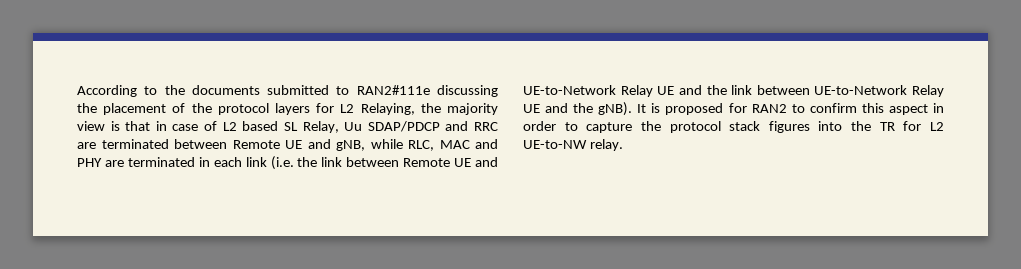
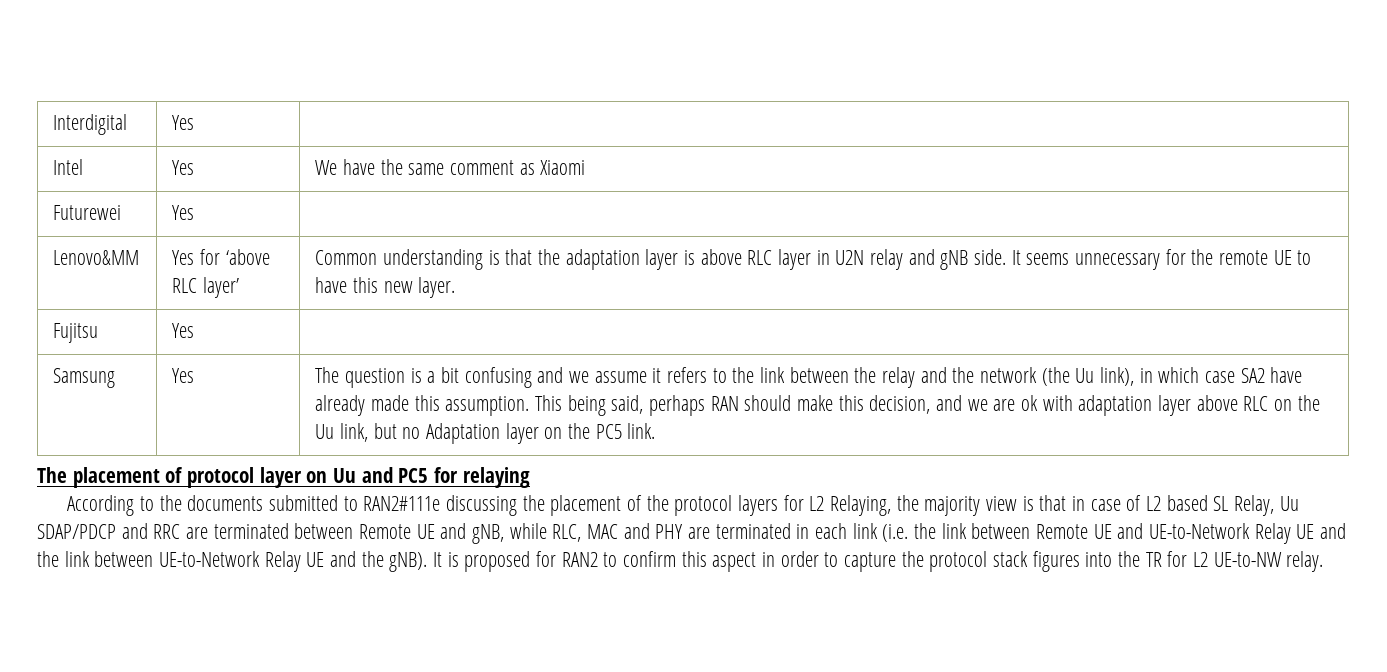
+ Interdigital | Yes |
+ Intel | Yes | We have the same comment as Xiaomi
+ Futurewei | Yes |
+ Lenovo&MM | Yes for ‘above RLC layer’ | Common understanding is that the adaptation layer is above RLC layer in U2N relay and gNB side. It seems unnecessary for the remote UE to have this new layer.
+ Fujitsu | Yes |
+ Samsung | Yes | The question is a bit confusing and we assume it refers to the link between the relay and the network (the Uu link), in which case SA2 have already made this assumption. This being said, perhaps RAN should make this decision, and we are ok with adaptation layer above RLC on the Uu link, but no Adaptation layer on the PC5 link.
+ The placement of protocol layer on Uu and PC5 for relaying

